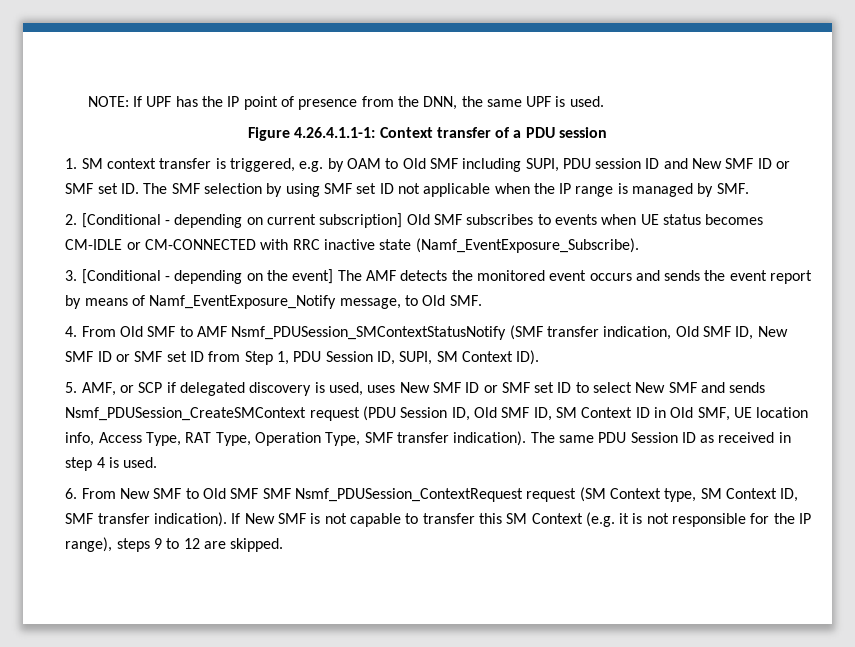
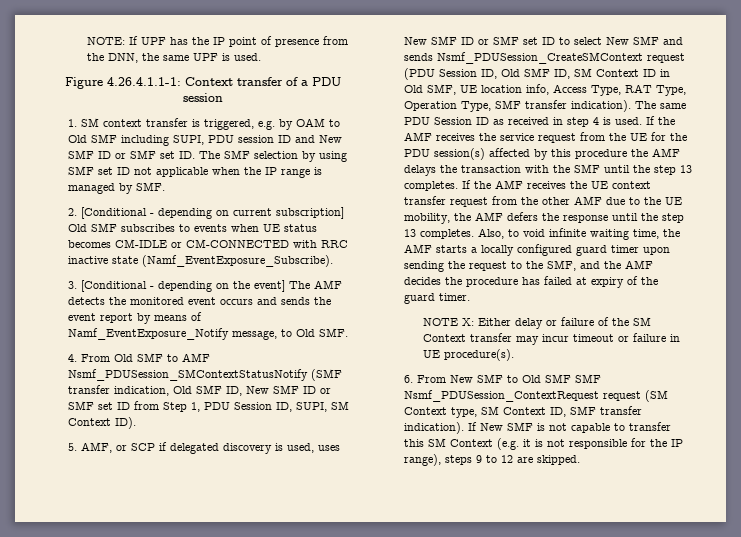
+ If the AMF receives the service request from the UE for the PDU session(s) affected by this procedure the AMF delays the transaction with the SMF until the step 13 completes. If the AMF receives the UE context transfer request from the other AMF due to the UE mobility, the AMF defers the response until the step 13 completes. Also, to void infinite waiting time, the AMF starts a locally configured guard timer upon sending the request to the SMF, and the AMF decides the procedure has failed at expiry of the guard timer.
+ NOTE X: Either delay or failure of the SM Context transfer may incur timeout or failure in UE procedure(s).

